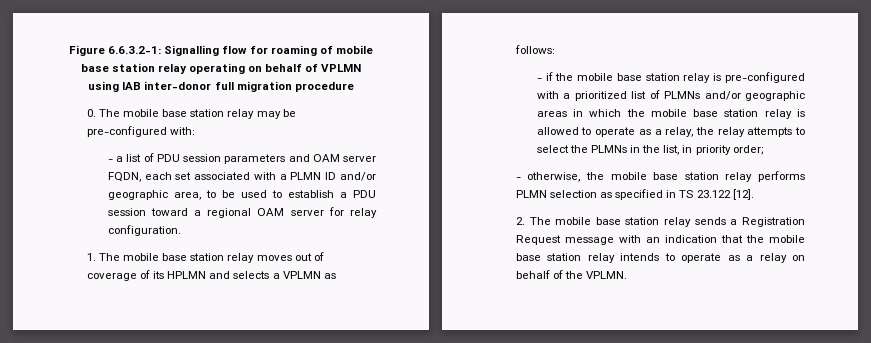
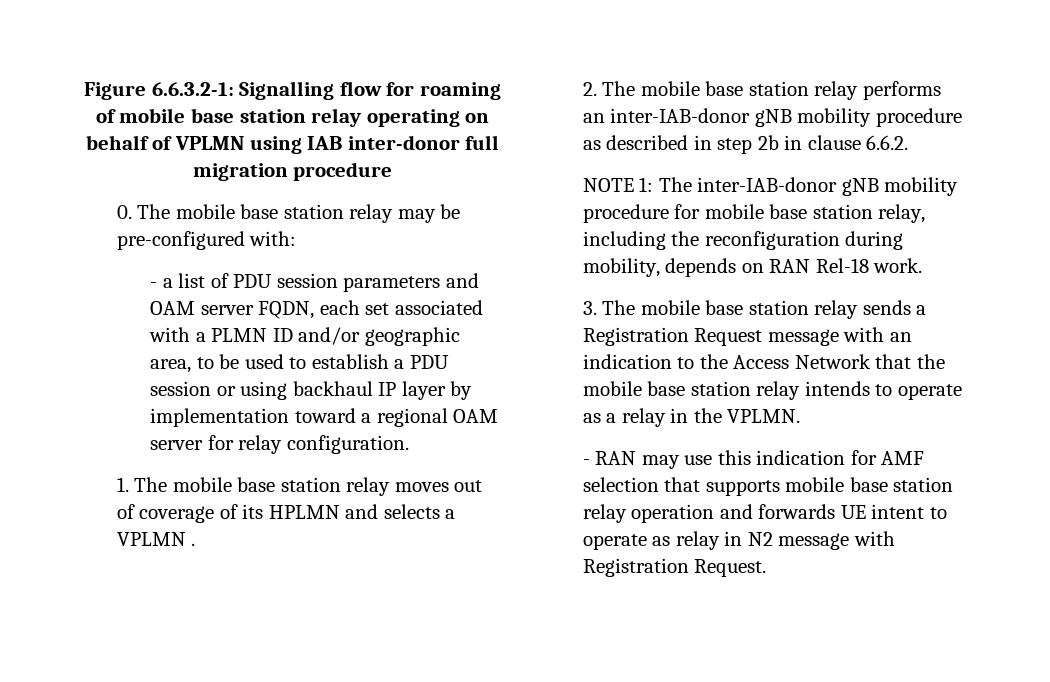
- - a list of PDU session parameters and OAM server FQDN, each set associated with a PLMN ID and/or geographic area, to be used to establish a PDU session toward a regional OAM server for relay configuration.
+ - a list of PDU session parameters and OAM server FQDN, each set associated with a PLMN ID and/or geographic area, to be used to establish a PDU session or using backhaul IP layer by implementation toward a regional OAM server for relay configuration.
- 1. The mobile base station relay moves out of coverage of its HPLMN and selects a VPLMN as follows:
- - if the mobile base station relay is pre-configured with a prioritized list of PLMNs and/or geographic areas in which the mobile base station relay is allowed to operate as a relay, the relay attempts to select the PLMNs in the list, in priority order;
- - otherwise, the mobile base station relay performs PLMN selection as specified in TS 23.122 [12].
- 2. The mobile base station relay sends a Registration Request message with an indication that the mobile base station relay intends to operate as a relay on behalf of the VPLMN.
+ 1. The mobile base station relay moves out of coverage of its HPLMN and selects a VPLMN .
+ 2. The mobile base station relay performs an inter-IAB-donor gNB mobility procedure as described in step 2b in clause 6.6.2.
+ NOTE 1: The inter-IAB-donor gNB mobility procedure for mobile base station relay, including the reconfiguration during mobility, depends on RAN Rel-18 work.
+ 3. The mobile base station relay sends a Registration Request message with an indication to the Access Network that the mobile base station relay intends to operate as a relay in the VPLMN.
+ - RAN may use this indication for AMF selection that supports mobile base station relay operation and forwards UE intent to operate as relay in N2 message with Registration Request.

